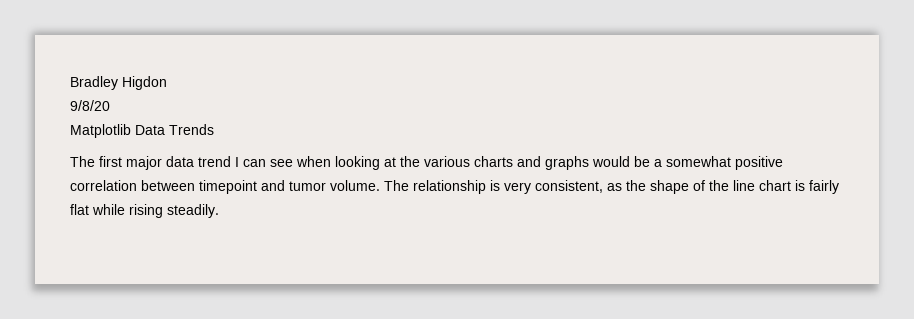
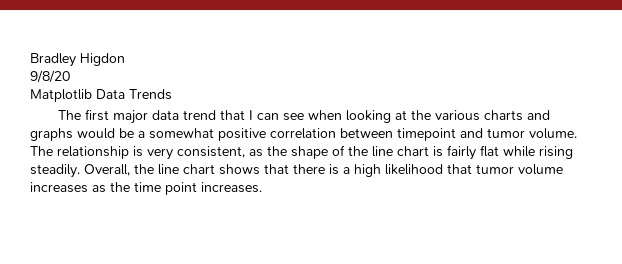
- The first major data trend I can see when looking at the various charts and graphs would be a somewhat positive correlation between timepoint and tumor volume.
+ The first major data trend that I can see when looking at the various charts and graphs would be a somewhat positive correlation between timepoint and tumor volume.
+ Overall, the line chart shows that there is a high likelihood that tumor volume increases as the time point increases.

